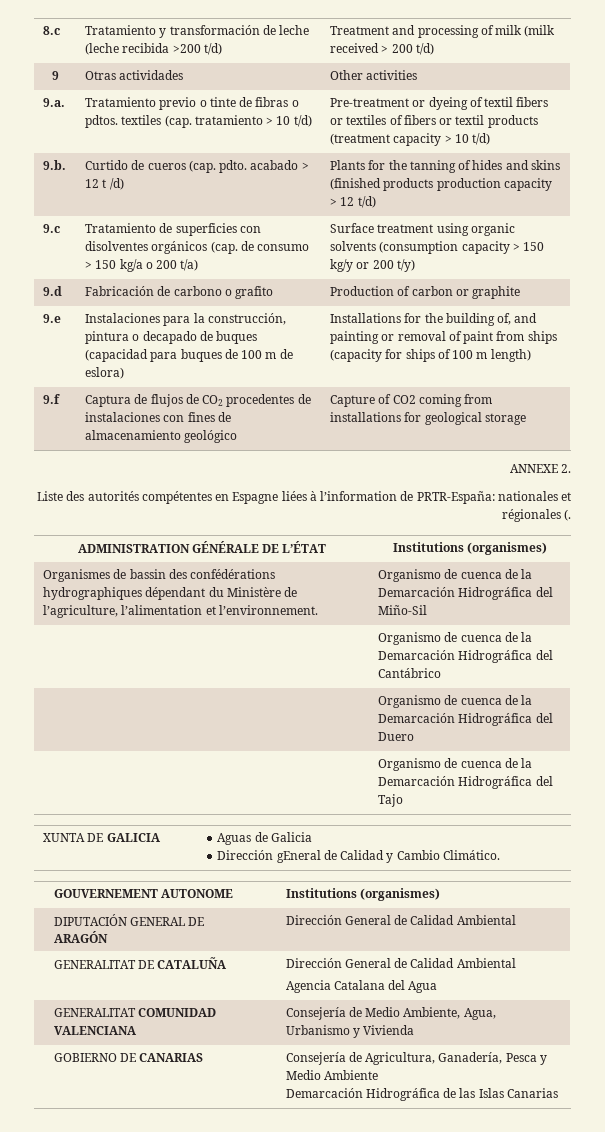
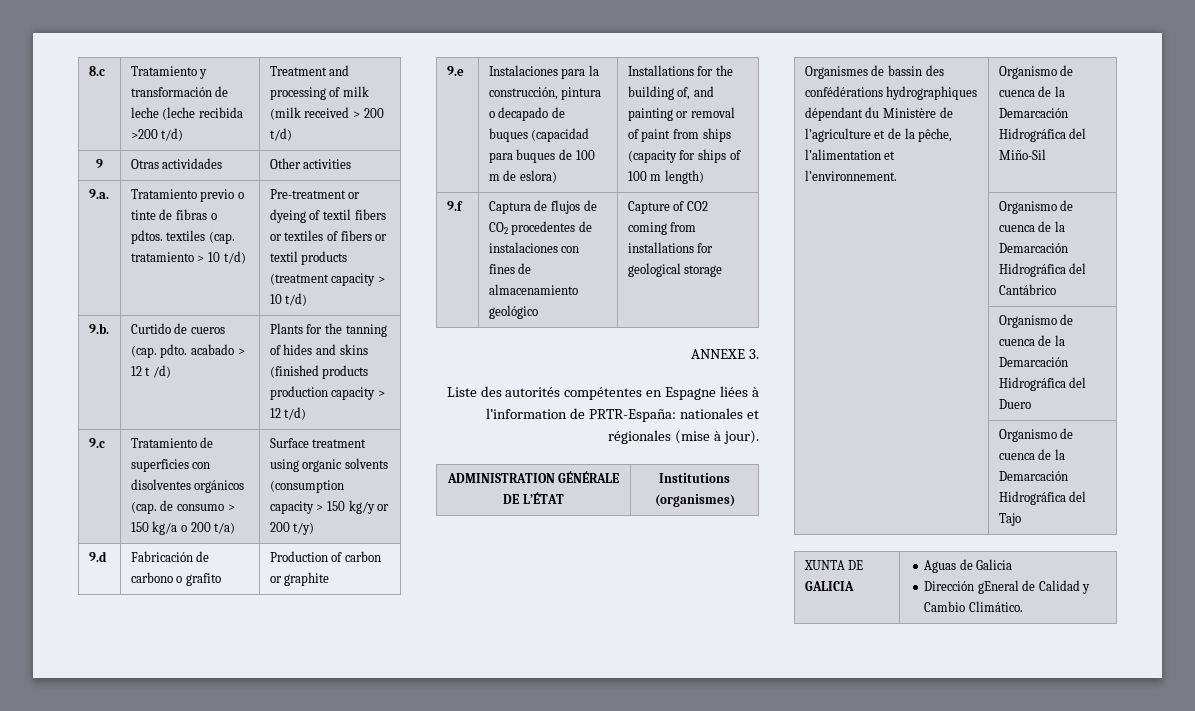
- ANNEXE 2.
+ ANNEXE 3.
- Liste des autorités compétentes en Espagne liées à l’information de PRTR-España: nationales et régionales (.
+ Liste des autorités compétentes en Espagne liées à l’information de PRTR-España: nationales et régionales (mise à jour).
- Organismes de bassin des confédérations hydrographiques dépendant du Ministère de l’agriculture, l’alimentation et l’environnement. | Organismo de cuenca de la Demarcación Hidrográfica del Miño-Sil
+ Organismes de bassin des confédérations hydrographiques dépendant du Ministère de l’agriculture et de la pêche, l’alimentation et l’environnement. | Organismo de cuenca de la Demarcación Hidrográfica del Miño-Sil
- GOUVERNEMENT AUTONOME | Institutions (organismes)
- DIPUTACIÓN GENERAL DE ARAGÓN | Dirección General de Calidad Ambiental
- GENERALITAT DE CATALUÑA | Dirección General de Calidad Ambiental
- Agencia Catalana del Agua
- GENERALITAT COMUNIDAD VALENCIANA | Consejería de Medio Ambiente, Agua, Urbanismo y Vivienda
- GOBIERNO DE CANARIAS | Consejería de Agricultura, Ganadería, Pesca y Medio Ambiente
- Demarcación Hidrográfica de las Islas Canarias

